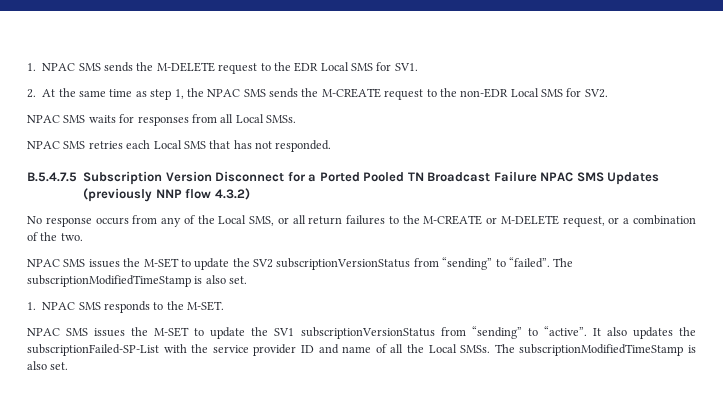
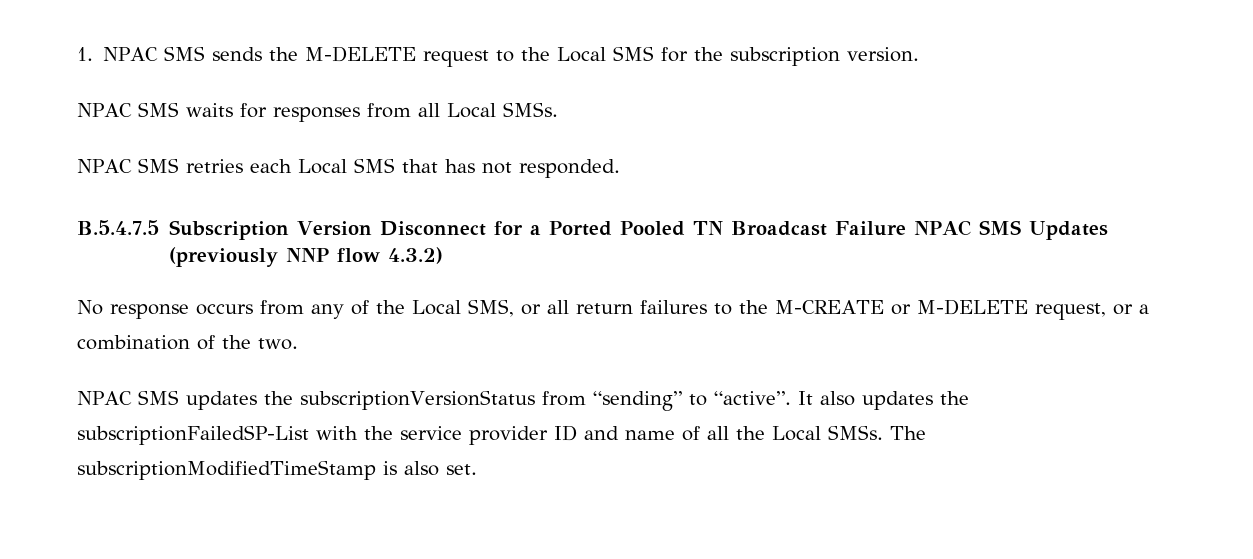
- 1. NPAC SMS sends the M-DELETE request to the EDR Local SMS for SV1.
- 2. At the same time as step 1, the NPAC SMS sends the M-CREATE request to the non-EDR Local SMS for SV2.
+ 1. NPAC SMS sends the M-DELETE request to the Local SMS for the subscription version.
- NPAC SMS issues the M-SET to update the SV2 subscriptionVersionStatus from “sending” to “failed”. The subscriptionModifiedTimeStamp is also set.
- 1. NPAC SMS responds to the M-SET.
- NPAC SMS issues the M-SET to update the SV1 subscriptionVersionStatus from “sending” to “active”.
+ NPAC SMS updates the subscriptionVersionStatus from “sending” to “active”.
- It also updates the subscriptionFailed-SP-List with the service provider ID and name of all the Local SMSs.
+ It also updates the subscriptionFailedSP-List with the service provider ID and name of all the Local SMSs.

